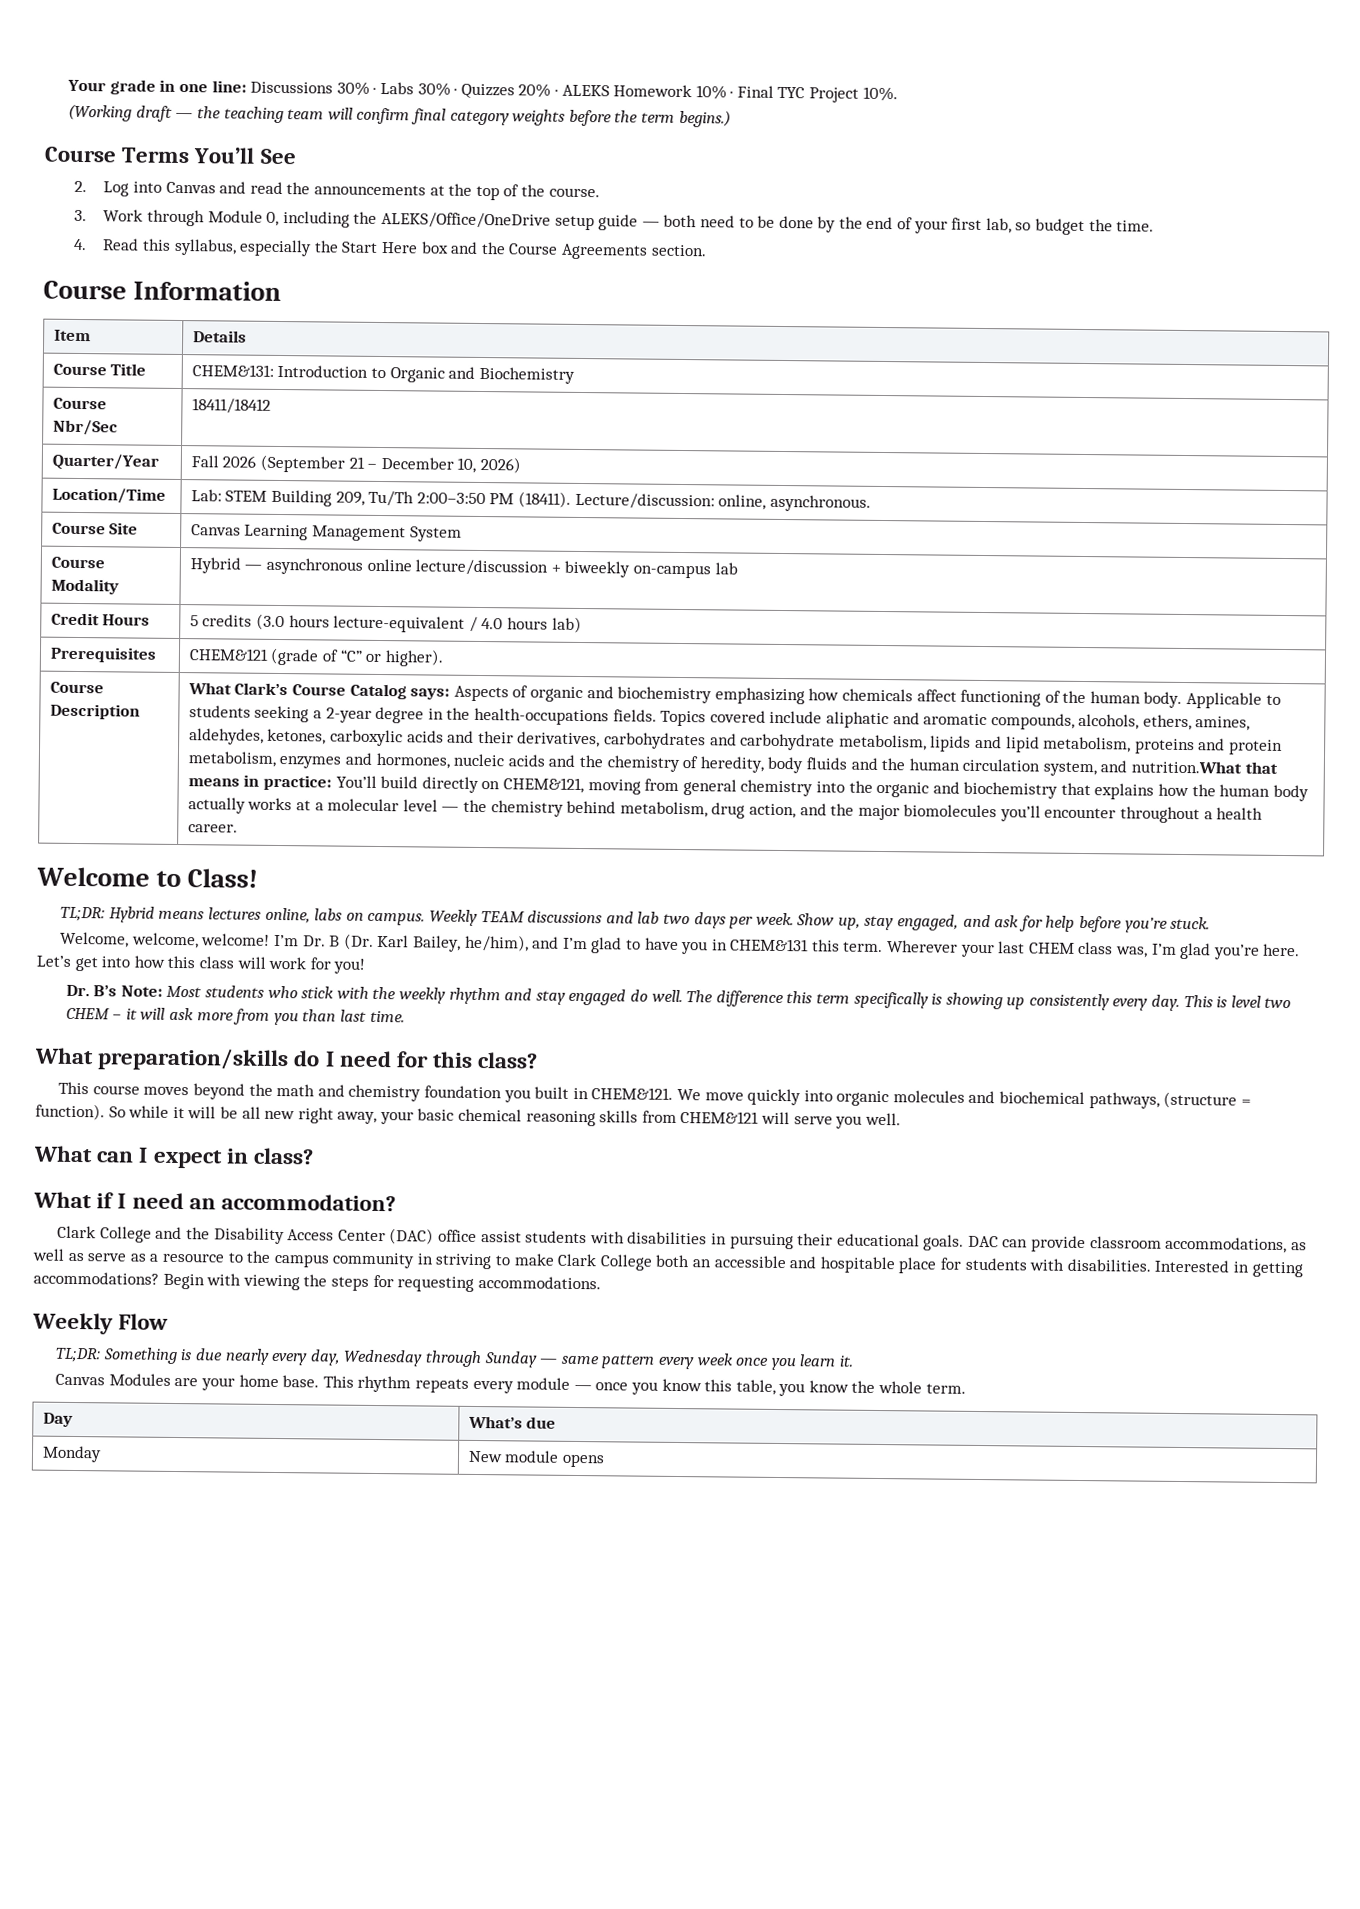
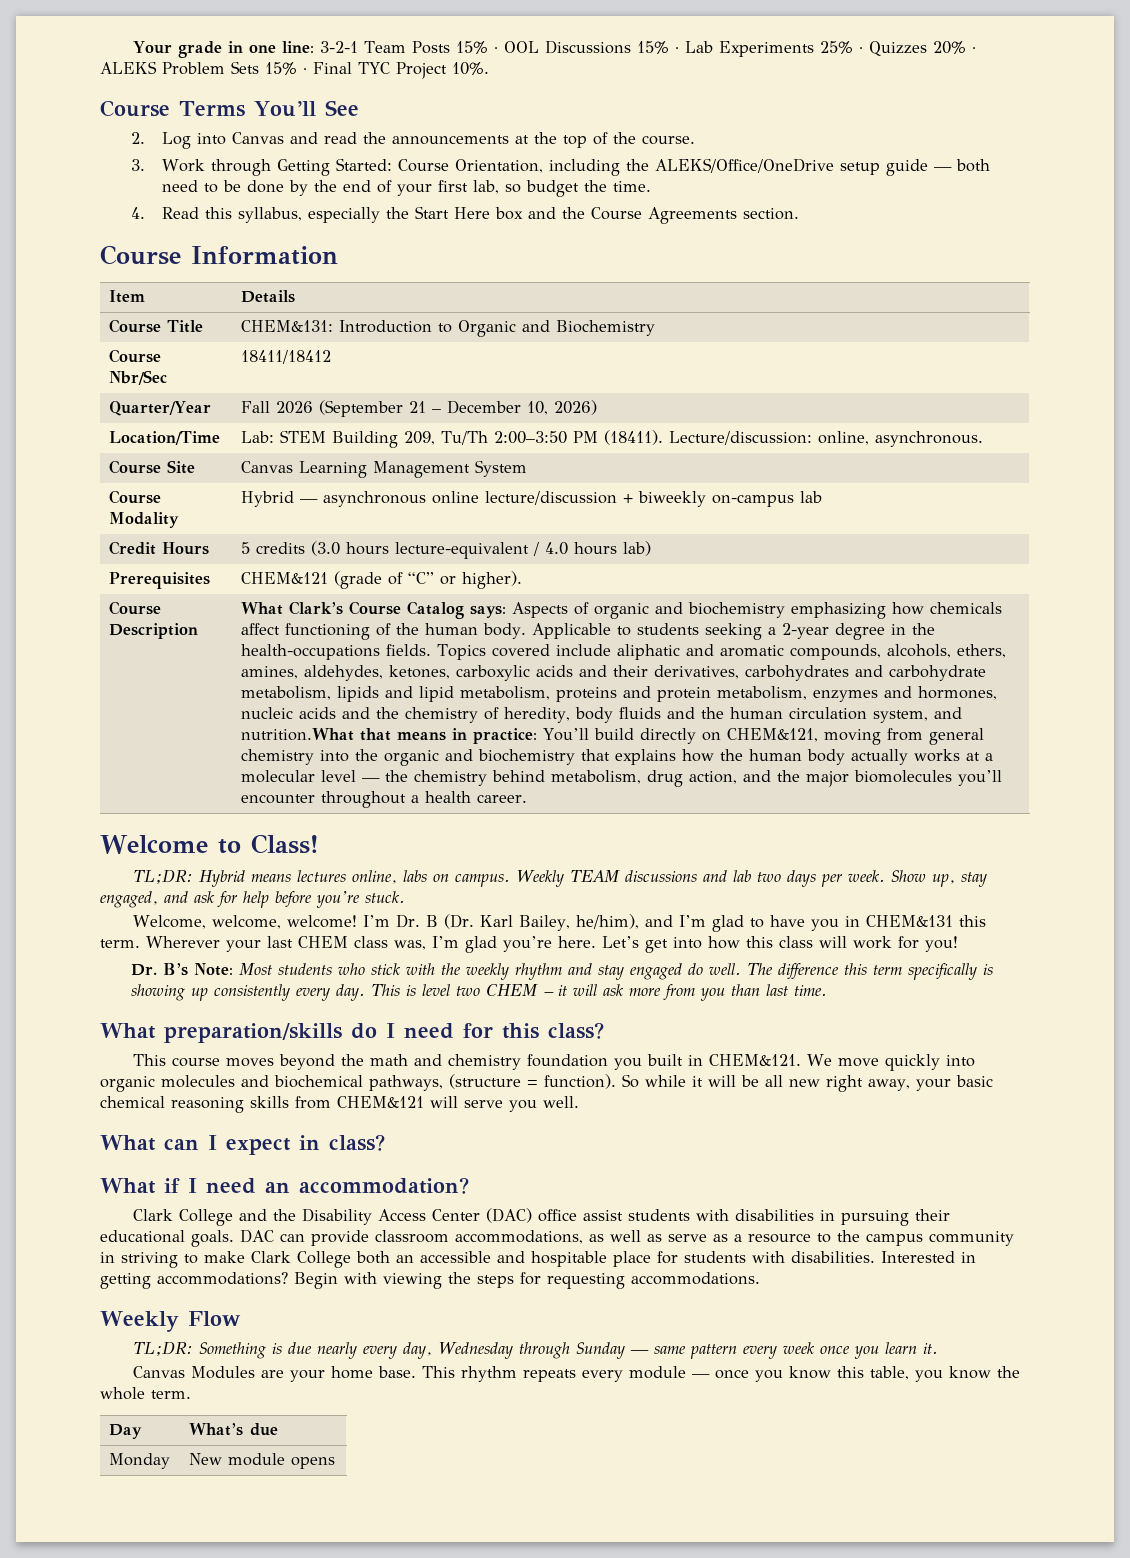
- Your grade in one line: Discussions 30% · Labs 30% · Quizzes 20% · ALEKS Homework 10% · Final TYC Project 10%.
+ Your grade in one line: 3-2-1 Team Posts 15% · OOL Discussions 15% · Lab Experiments 25% · Quizzes 20% · ALEKS Problem Sets 15% · Final TYC Project 10%.
- (Working draft — the teaching team will confirm final category weights before the term begins.)
- 3. Work through Module 0, including the ALEKS/Office/OneDrive setup guide — both need to be done by the end of your first lab, so budget the time.
+ 3. Work through Getting Started: Course Orientation, including the ALEKS/Office/OneDrive setup guide — both need to be done by the end of your first lab, so budget the time.

